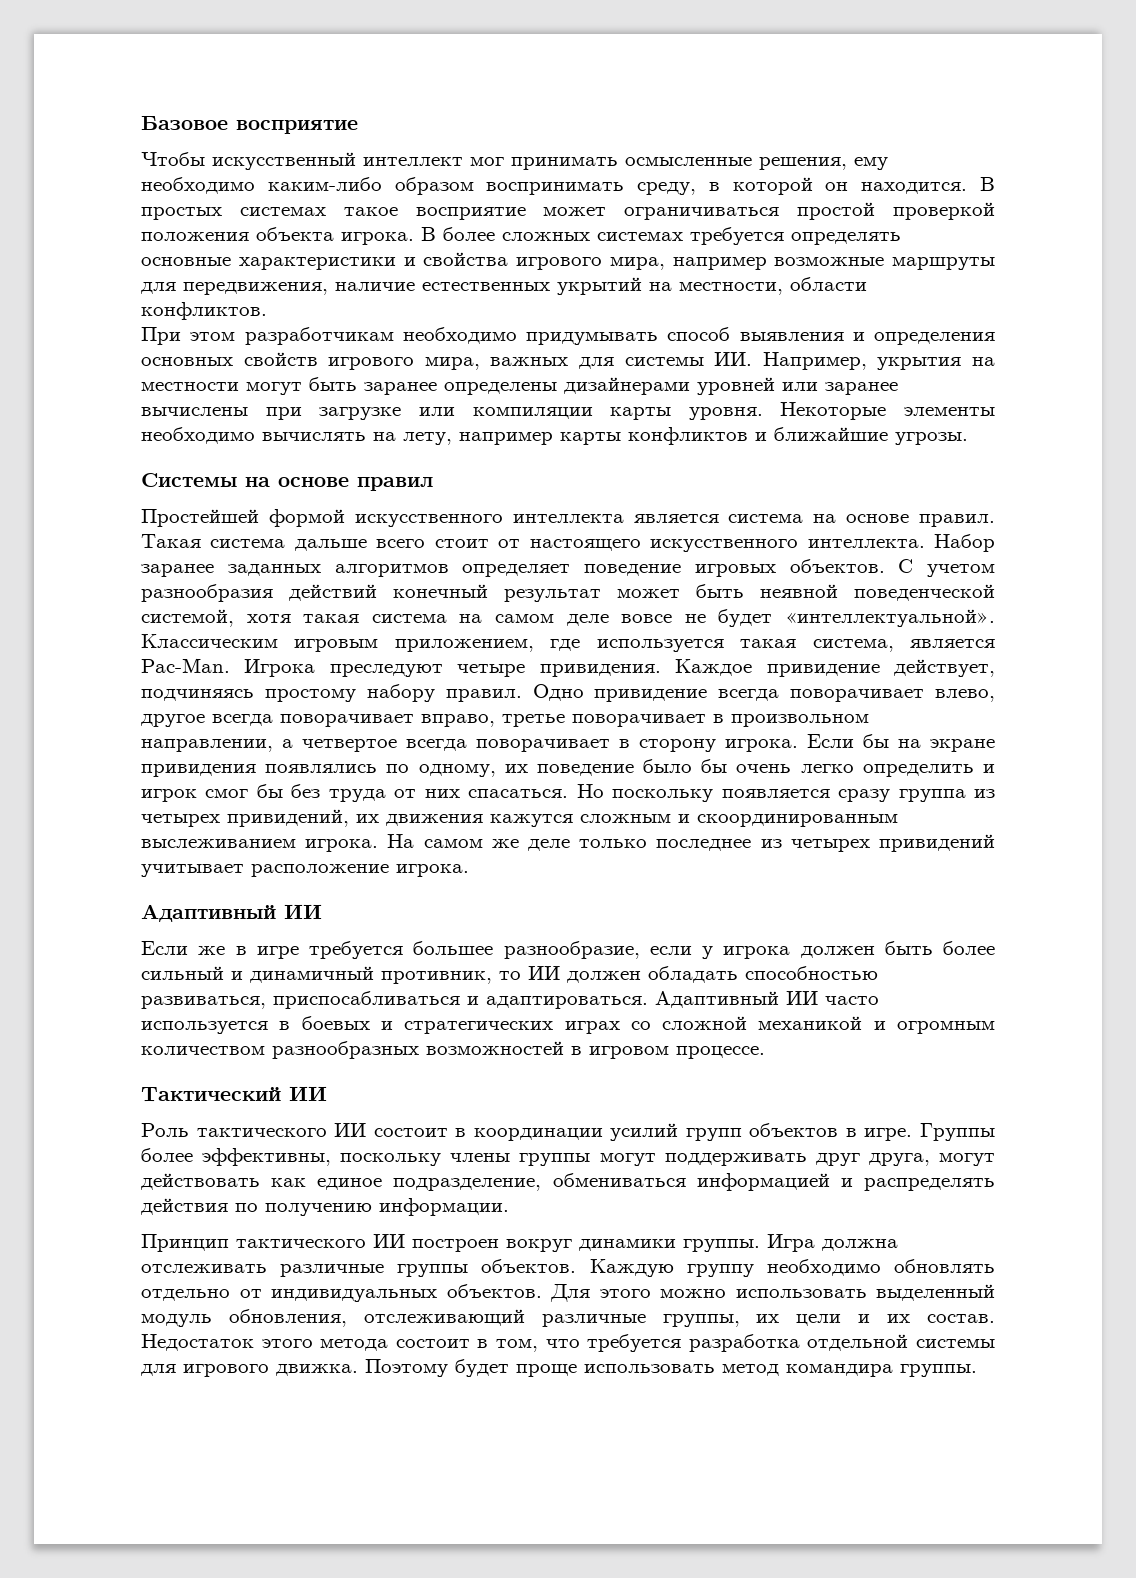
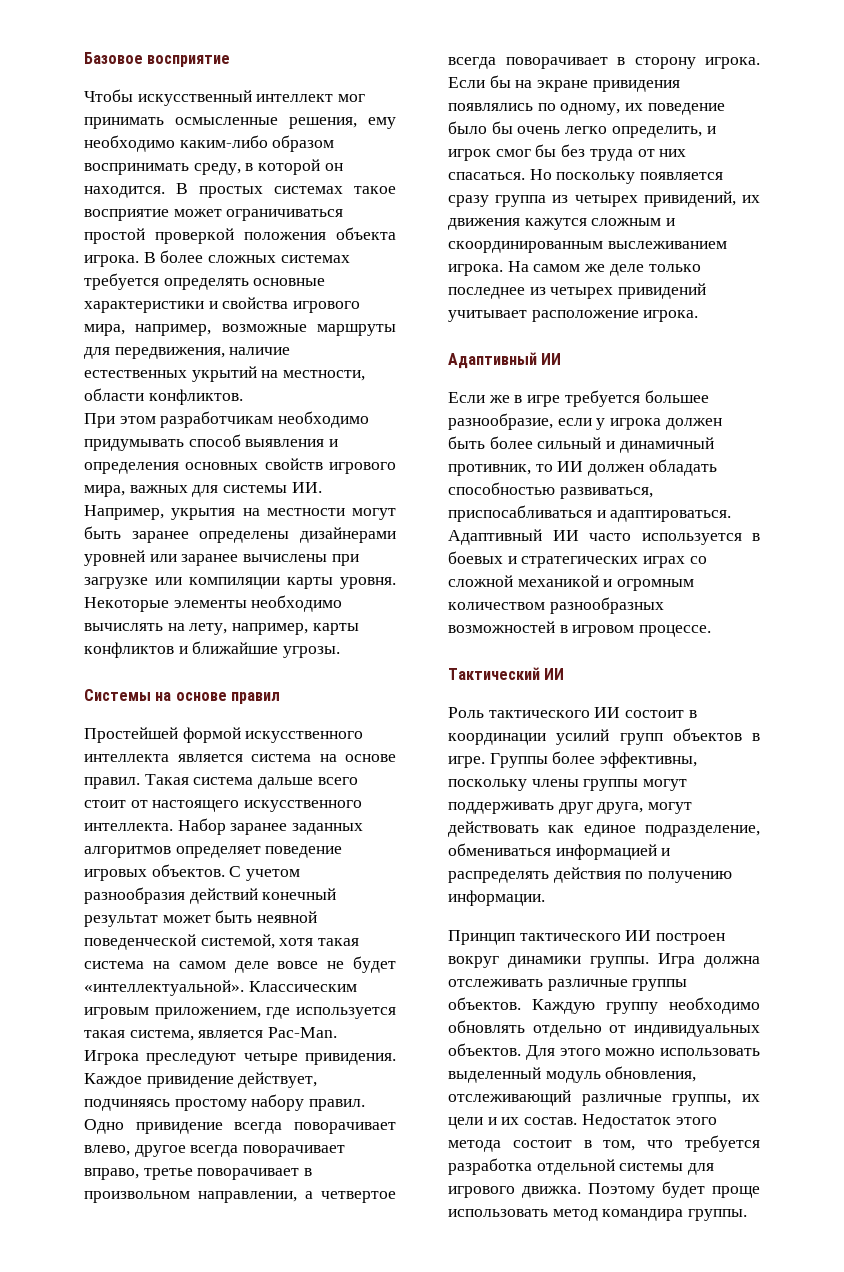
- В более сложных системах требуется определять основные характеристики и свойства игрового мира, например возможные маршруты для передвижения, наличие естественных укрытий на местности, области конфликтов.
+ В более сложных системах требуется определять основные характеристики и свойства игрового мира, например, возможные маршруты для передвижения, наличие естественных укрытий на местности, области конфликтов.
- Некоторые элементы необходимо вычислять на лету, например карты конфликтов и ближайшие угрозы.
+ Некоторые элементы необходимо вычислять на лету, например, карты конфликтов и ближайшие угрозы.
- Если бы на экране привидения появлялись по одному, их поведение было бы очень легко определить и игрок смог бы без труда от них спасаться.
+ Если бы на экране привидения появлялись по одному, их поведение было бы очень легко определить, и игрок смог бы без труда от них спасаться.

